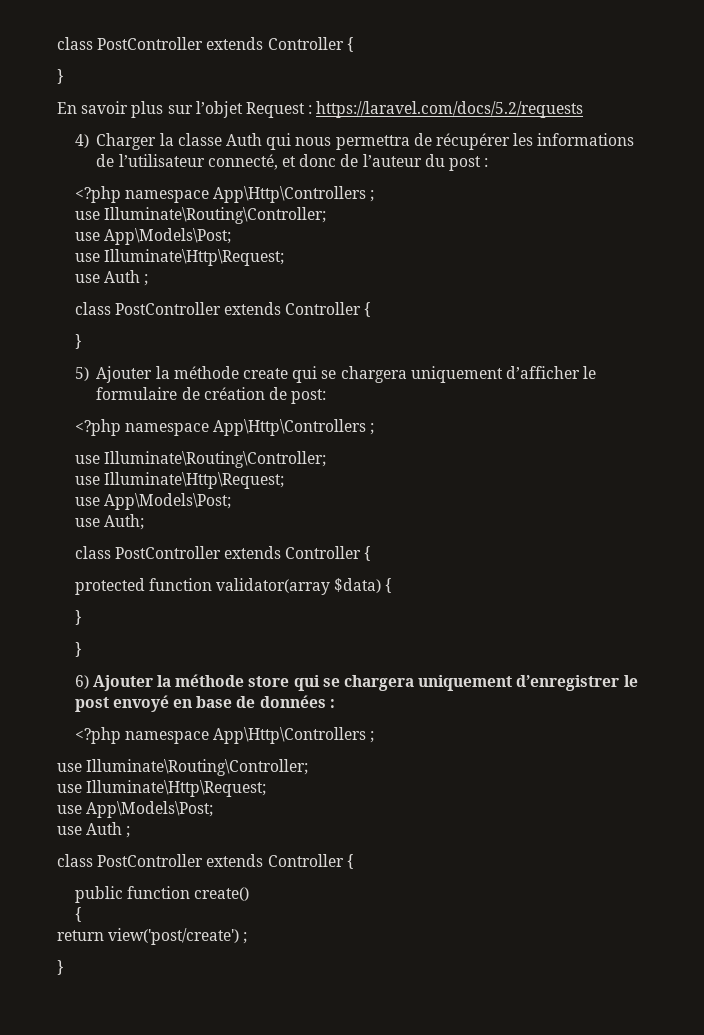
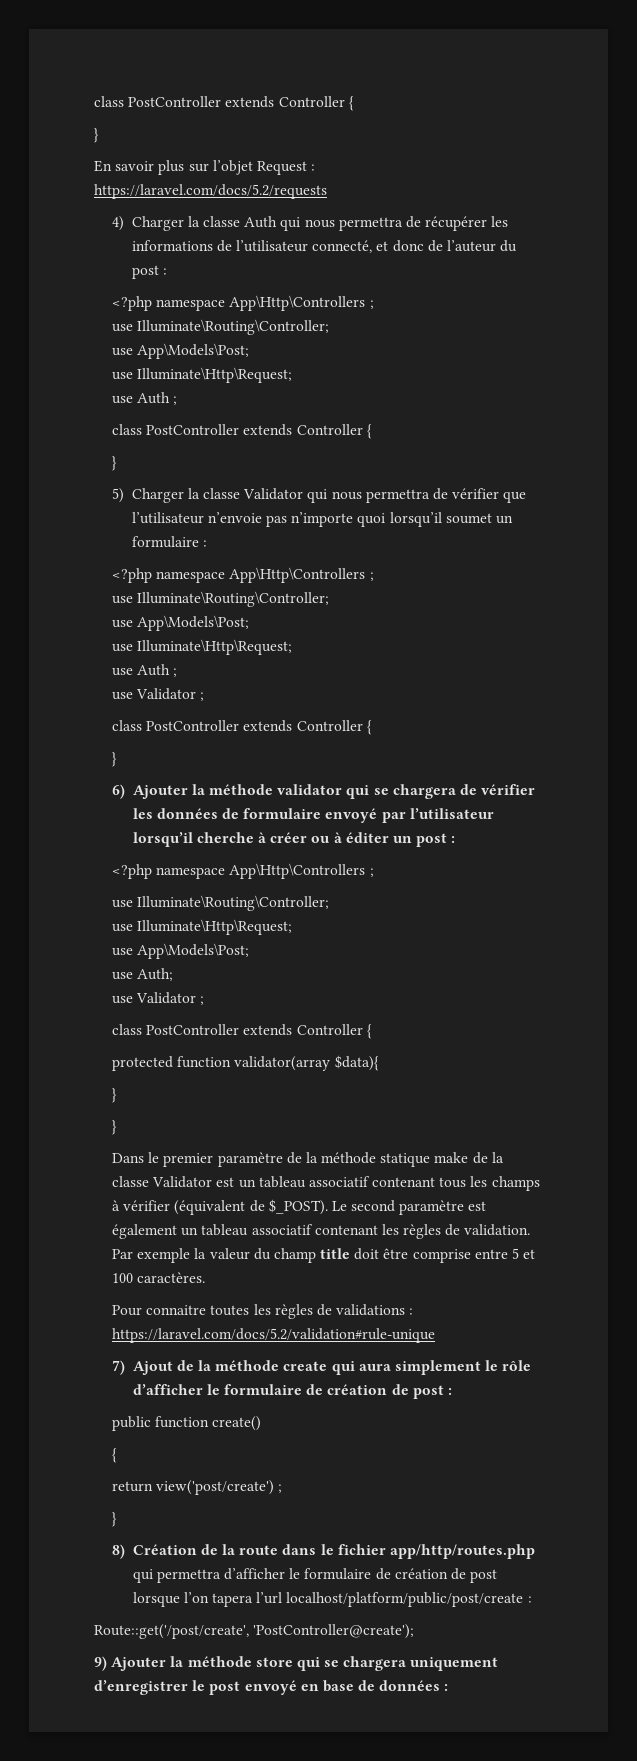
- 5) Ajouter la méthode create qui se chargera uniquement d’afficher le formulaire de création de post:
+ 5) Charger la classe Validator qui nous permettra de vérifier que l’utilisateur n’envoie pas n’importe quoi lorsqu’il soumet un formulaire :
+ <?php namespace App\Http\Controllers ;
+ use Illuminate\Routing\Controller;
+ use App\Models\Post;
+ use Illuminate\Http\Request;
+ use Auth ;
+ use Validator ;
+ class PostController extends Controller {
+ }
+ 6) Ajouter la méthode validator qui se chargera de vérifier les données de formulaire envoyé par l’utilisateur lorsqu’il cherche à créer ou à éditer un post :
  use Auth;
+ use Validator ;
- protected function validator(array $data) {
+ protected function validator(array $data){
- 6) Ajouter la méthode store qui se chargera uniquement d’enregistrer le post envoyé en base de données :
- <?php namespace App\Http\Controllers ;
- use Illuminate\Routing\Controller;
- use Illuminate\Http\Request;
- use App\Models\Post;
- use Auth ;
- class PostController extends Controller {
+ Dans le premier paramètre de la méthode statique make de la classe Validator est un tableau associatif contenant tous les champs à vérifier (équivalent de $_POST). Le second paramètre est également un tableau associatif contenant les règles de validation. Par exemple la valeur du champ title doit être comprise entre 5 et 100 caractères.
+ Pour connaitre toutes les règles de validations : https://laravel.com/docs/5.2/validation#rule-unique
+ 7) Ajout de la méthode create qui aura simplement le rôle d’afficher le formulaire de création de post :
  public function create()
  {
  return view('post/create') ;
  }
+ 8) Création de la route dans le fichier app/http/routes.php qui permettra d’afficher le formulaire de création de post lorsque l’on tapera l’url localhost/platform/public/post/create :
+ Route::get('/post/create', 'PostController@create');
+ 9) Ajouter la méthode store qui se chargera uniquement d’enregistrer le post envoyé en base de données :

